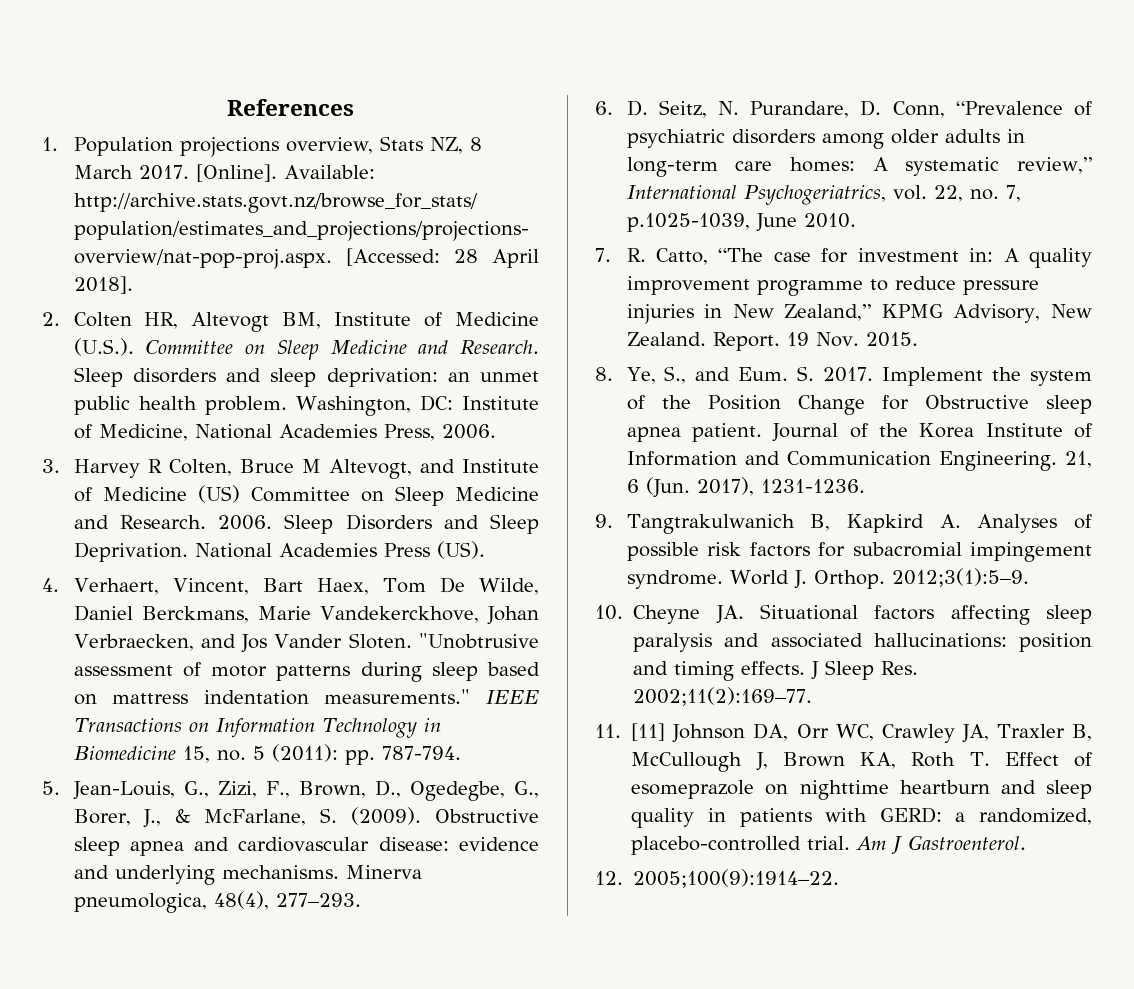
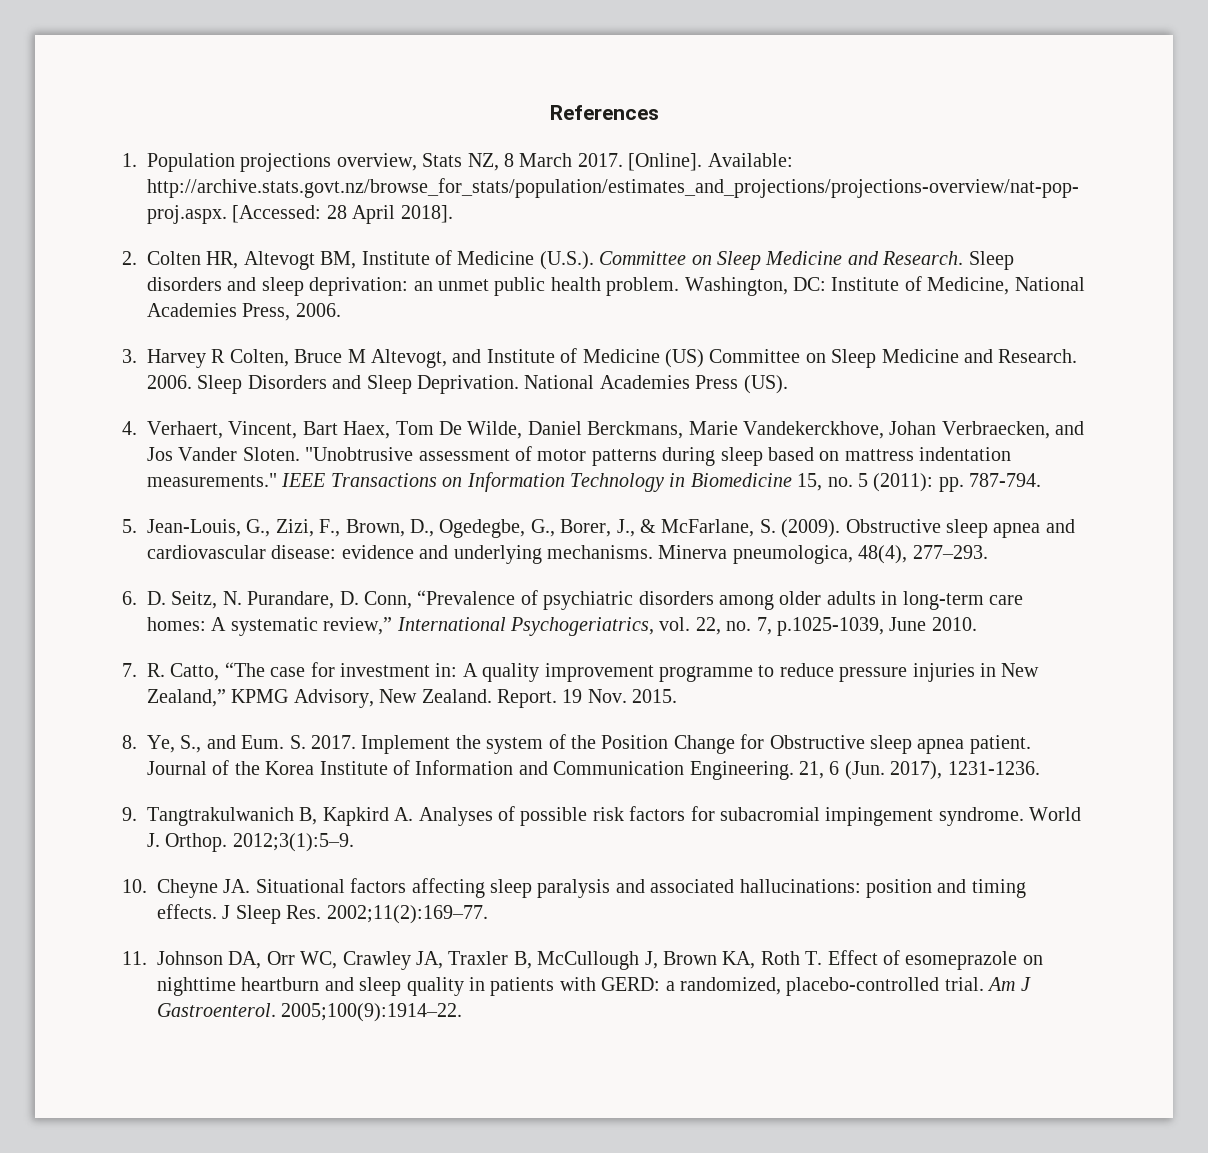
- 11. [11] Johnson DA, Orr WC, Crawley JA, Traxler B, McCullough J, Brown KA, Roth T. Effect of esomeprazole on nighttime heartburn and sleep quality in patients with GERD: a randomized, placebo-controlled trial.
+ 11. Johnson DA, Orr WC, Crawley JA, Traxler B, McCullough J, Brown KA, Roth T. Effect of esomeprazole on nighttime heartburn and sleep quality in patients with GERD: a randomized, placebo-controlled trial.
- Am J Gastroenterol.
- 12. 2005;100(9):1914–22.
+ Am J Gastroenterol. 2005;100(9):1914–22.

